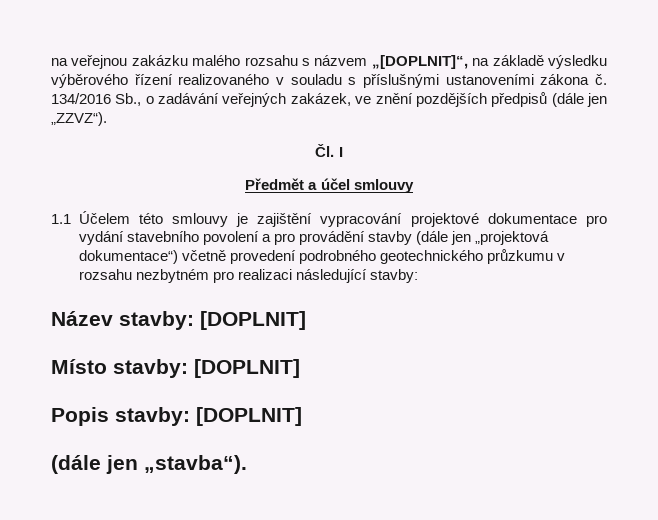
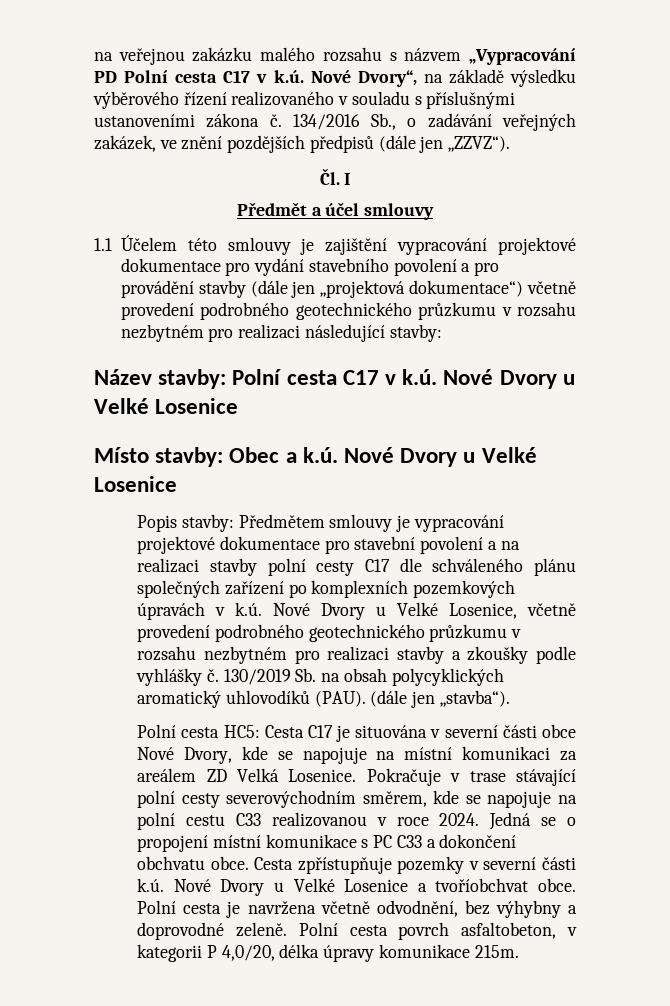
- na veřejnou zakázku malého rozsahu s názvem „[DOPLNIT]“, na základě výsledku výběrového řízení realizovaného v souladu s příslušnými ustanoveními zákona č.
+ na veřejnou zakázku malého rozsahu s názvem „Vypracování PD Polní cesta C17 v k.ú. Nové Dvory“, na základě výsledku výběrového řízení realizovaného v souladu s příslušnými ustanoveními zákona č.
- Název stavby: [DOPLNIT]
- Místo stavby: [DOPLNIT]
- Popis stavby: [DOPLNIT]
- (dále jen „stavba“).
+ Název stavby: Polní cesta C17 v k.ú. Nové Dvory u Velké Losenice
+ Místo stavby: Obec a k.ú. Nové Dvory u Velké Losenice
+ Popis stavby: Předmětem smlouvy je vypracování projektové dokumentace pro stavební povolení a na realizaci stavby polní cesty C17 dle schváleného plánu společných zařízení po komplexních pozemkových úpravách v k.ú. Nové Dvory u Velké Losenice, včetně provedení podrobného geotechnického průzkumu v rozsahu nezbytném pro realizaci stavby a zkoušky podle vyhlášky č. 130/2019 Sb. na obsah polycyklických aromatický uhlovodíků (PAU). (dále jen „stavba“).
+ Polní cesta HC5: Cesta C17 je situována v severní části obce Nové Dvory, kde se napojuje na místní komunikaci za areálem ZD Velká Losenice. Pokračuje v trase stávající polní cesty severovýchodním směrem, kde se napojuje na polní cestu C33 realizovanou v roce 2024. Jedná se o propojení místní komunikace s PC C33 a dokončení obchvatu obce. Cesta zpřístupňuje pozemky v severní části k.ú. Nové Dvory u Velké Losenice a tvoříobchvat obce. Polní cesta je navržena včetně odvodnění, bez výhybny a doprovodné zeleně. Polní cesta povrch asfaltobeton, v kategorii P 4,0/20, délka úpravy komunikace 215m.

